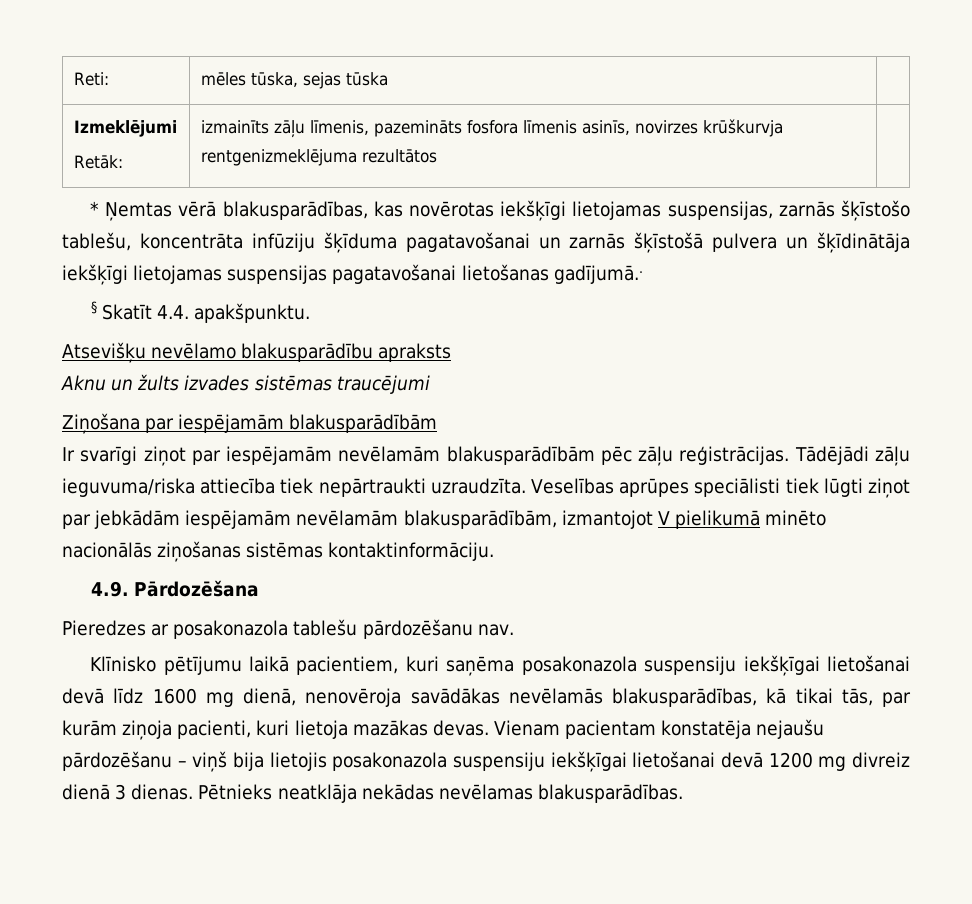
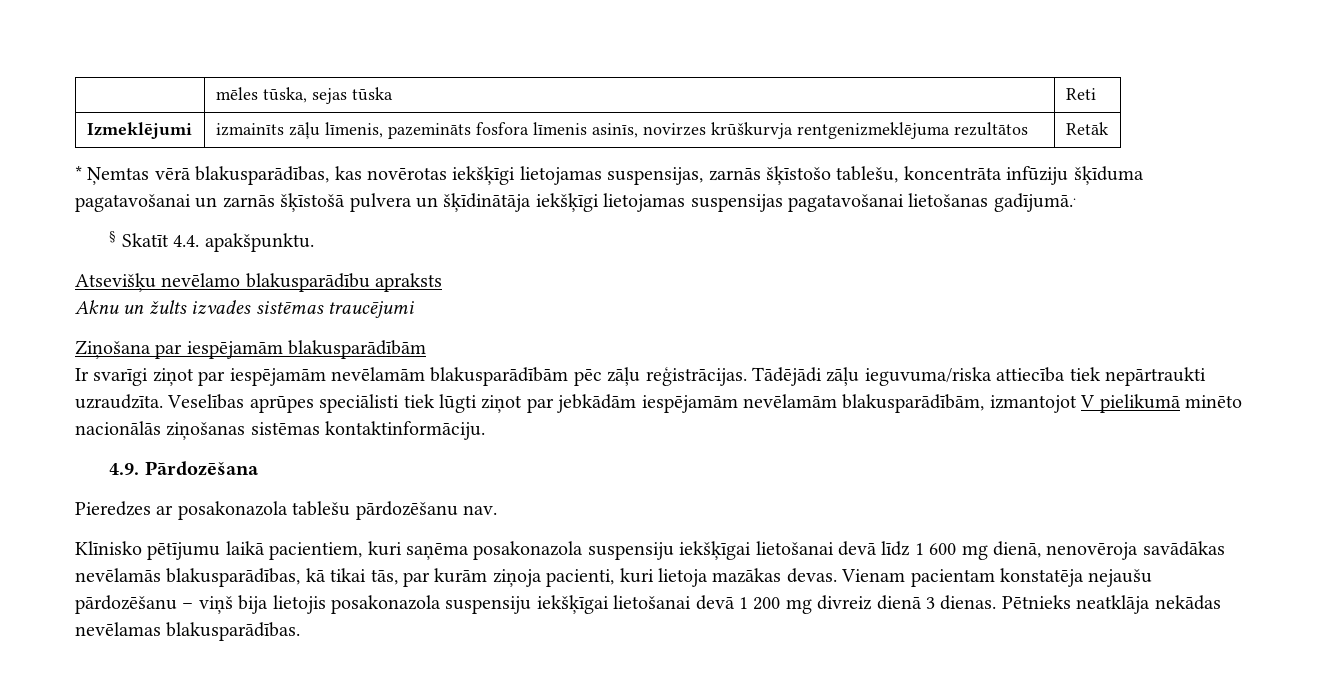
- Reti: | mēles tūska, sejas tūska |
+ | mēles tūska, sejas tūska | Reti
- Izmeklējumi
- Retāk: | izmainīts zāļu līmenis, pazemināts fosfora līmenis asinīs, novirzes krūškurvja rentgenizmeklējuma rezultātos |
+ Izmeklējumi | izmainīts zāļu līmenis, pazemināts fosfora līmenis asinīs, novirzes krūškurvja rentgenizmeklējuma rezultātos | Retāk
- Klīnisko pētījumu laikā pacientiem, kuri saņēma posakonazola suspensiju iekšķīgai lietošanai devā līdz 1600 mg dienā, nenovēroja savādākas nevēlamās blakusparādības, kā tikai tās, par kurām ziņoja pacienti, kuri lietoja mazākas devas.
+ Klīnisko pētījumu laikā pacientiem, kuri saņēma posakonazola suspensiju iekšķīgai lietošanai devā līdz 1 600 mg dienā, nenovēroja savādākas nevēlamās blakusparādības, kā tikai tās, par kurām ziņoja pacienti, kuri lietoja mazākas devas.
- Vienam pacientam konstatēja nejaušu pārdozēšanu – viņš bija lietojis posakonazola suspensiju iekšķīgai lietošanai devā 1200 mg divreiz dienā 3 dienas.
+ Vienam pacientam konstatēja nejaušu pārdozēšanu – viņš bija lietojis posakonazola suspensiju iekšķīgai lietošanai devā 1 200 mg divreiz dienā 3 dienas.

